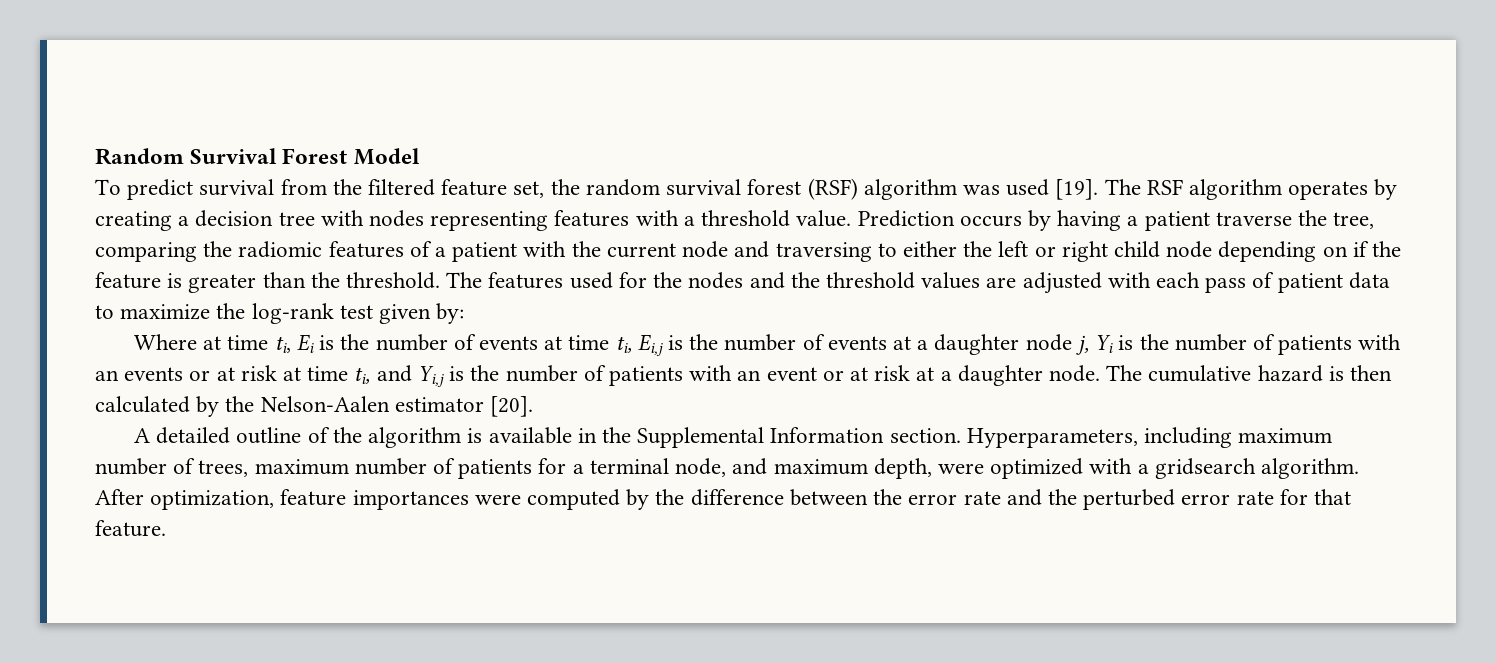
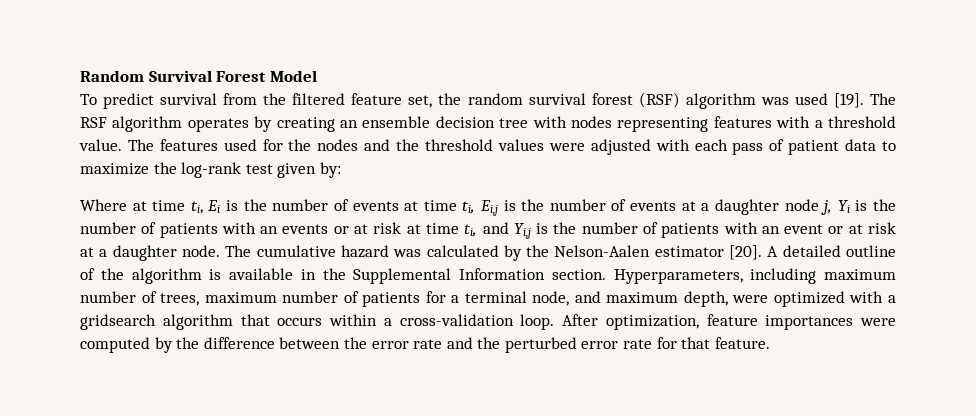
- The RSF algorithm operates by creating a decision tree with nodes representing features with a threshold value.
+ The RSF algorithm operates by creating an ensemble decision tree with nodes representing features with a threshold value.
- Prediction occurs by having a patient traverse the tree, comparing the radiomic features of a patient with the current node and traversing to either the left or right child node depending on if the feature is greater than the threshold.
- The features used for the nodes and the threshold values are adjusted with each pass of patient data to maximize the log-rank test given by:
+ The features used for the nodes and the threshold values were adjusted with each pass of patient data to maximize the log-rank test given by:
- The cumulative hazard is then calculated by the Nelson-Aalen estimator [20].
- A detailed outline of the algorithm is available in the Supplemental Information section.
+ The cumulative hazard was calculated by the Nelson-Aalen estimator [20]. A detailed outline of the algorithm is available in the Supplemental Information section.
- Hyperparameters, including maximum number of trees, maximum number of patients for a terminal node, and maximum depth, were optimized with a gridsearch algorithm.
+ Hyperparameters, including maximum number of trees, maximum number of patients for a terminal node, and maximum depth, were optimized with a gridsearch algorithm that occurs within a cross-validation loop.

